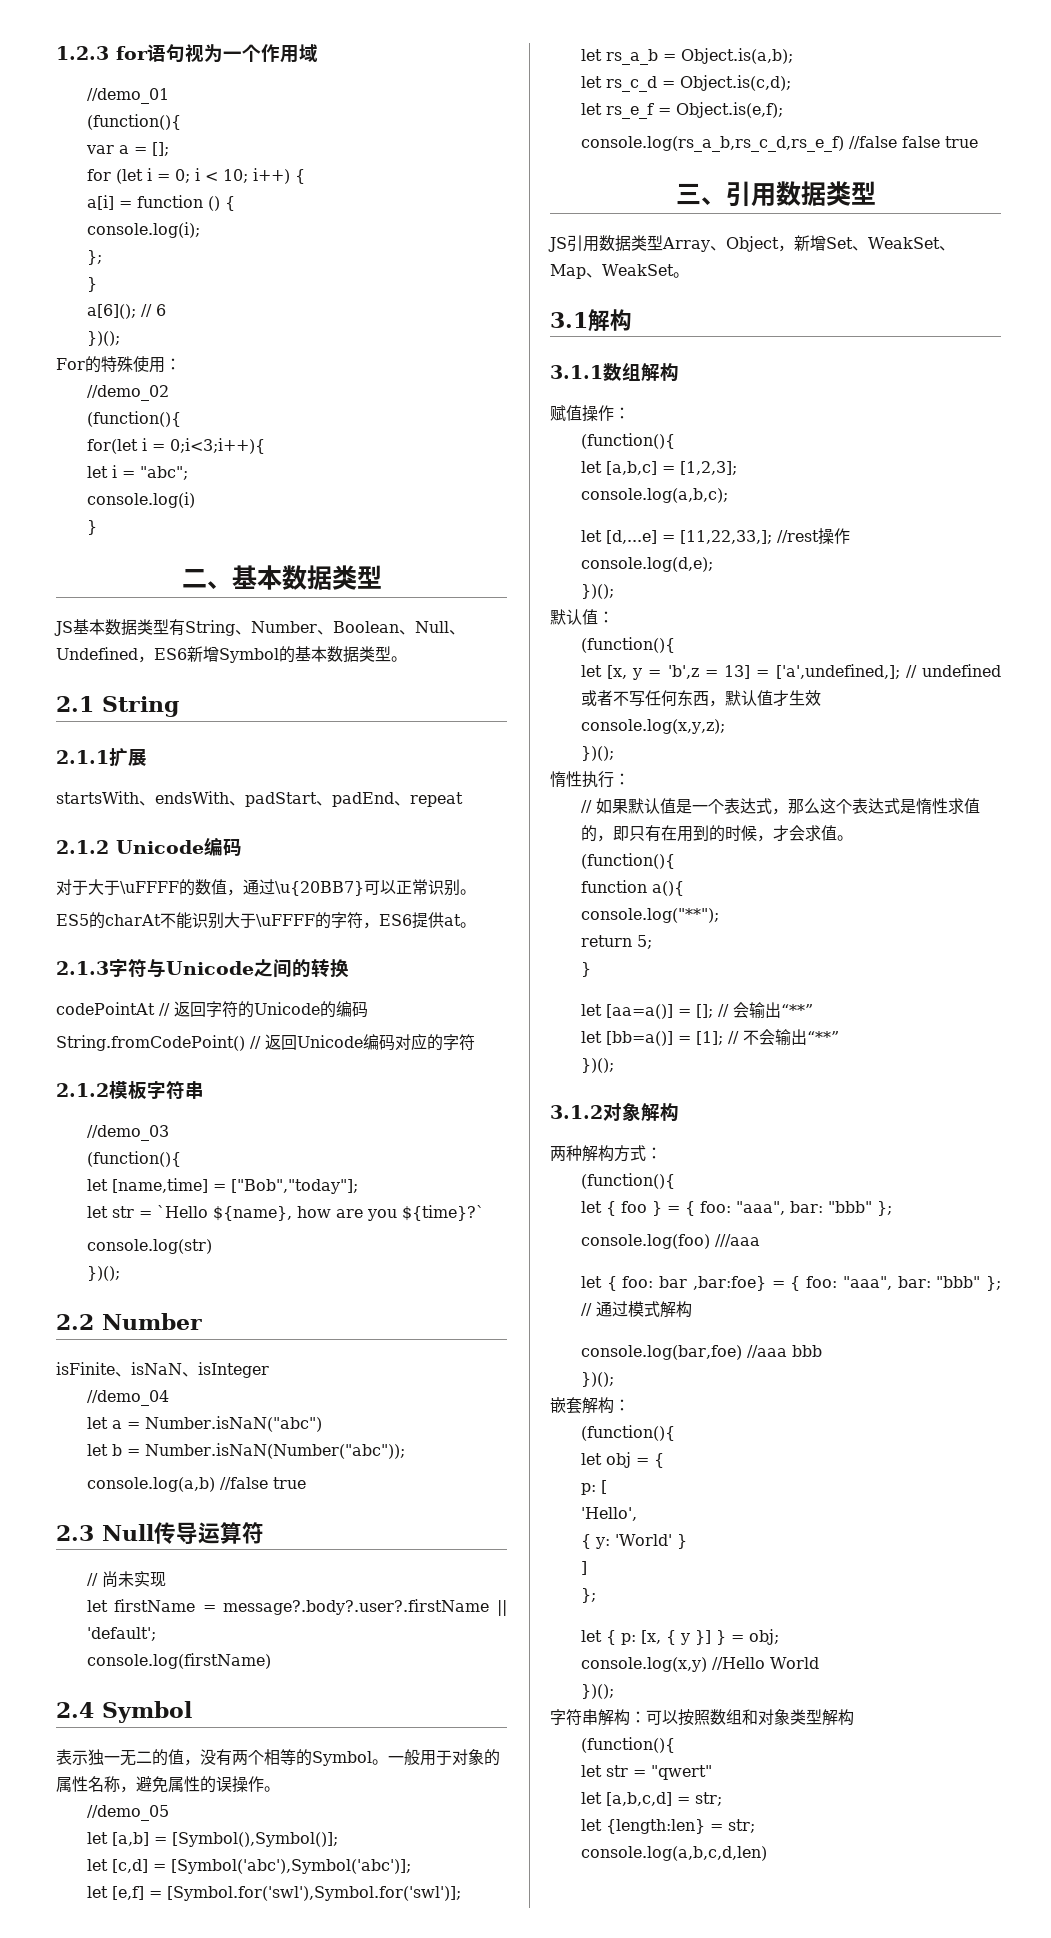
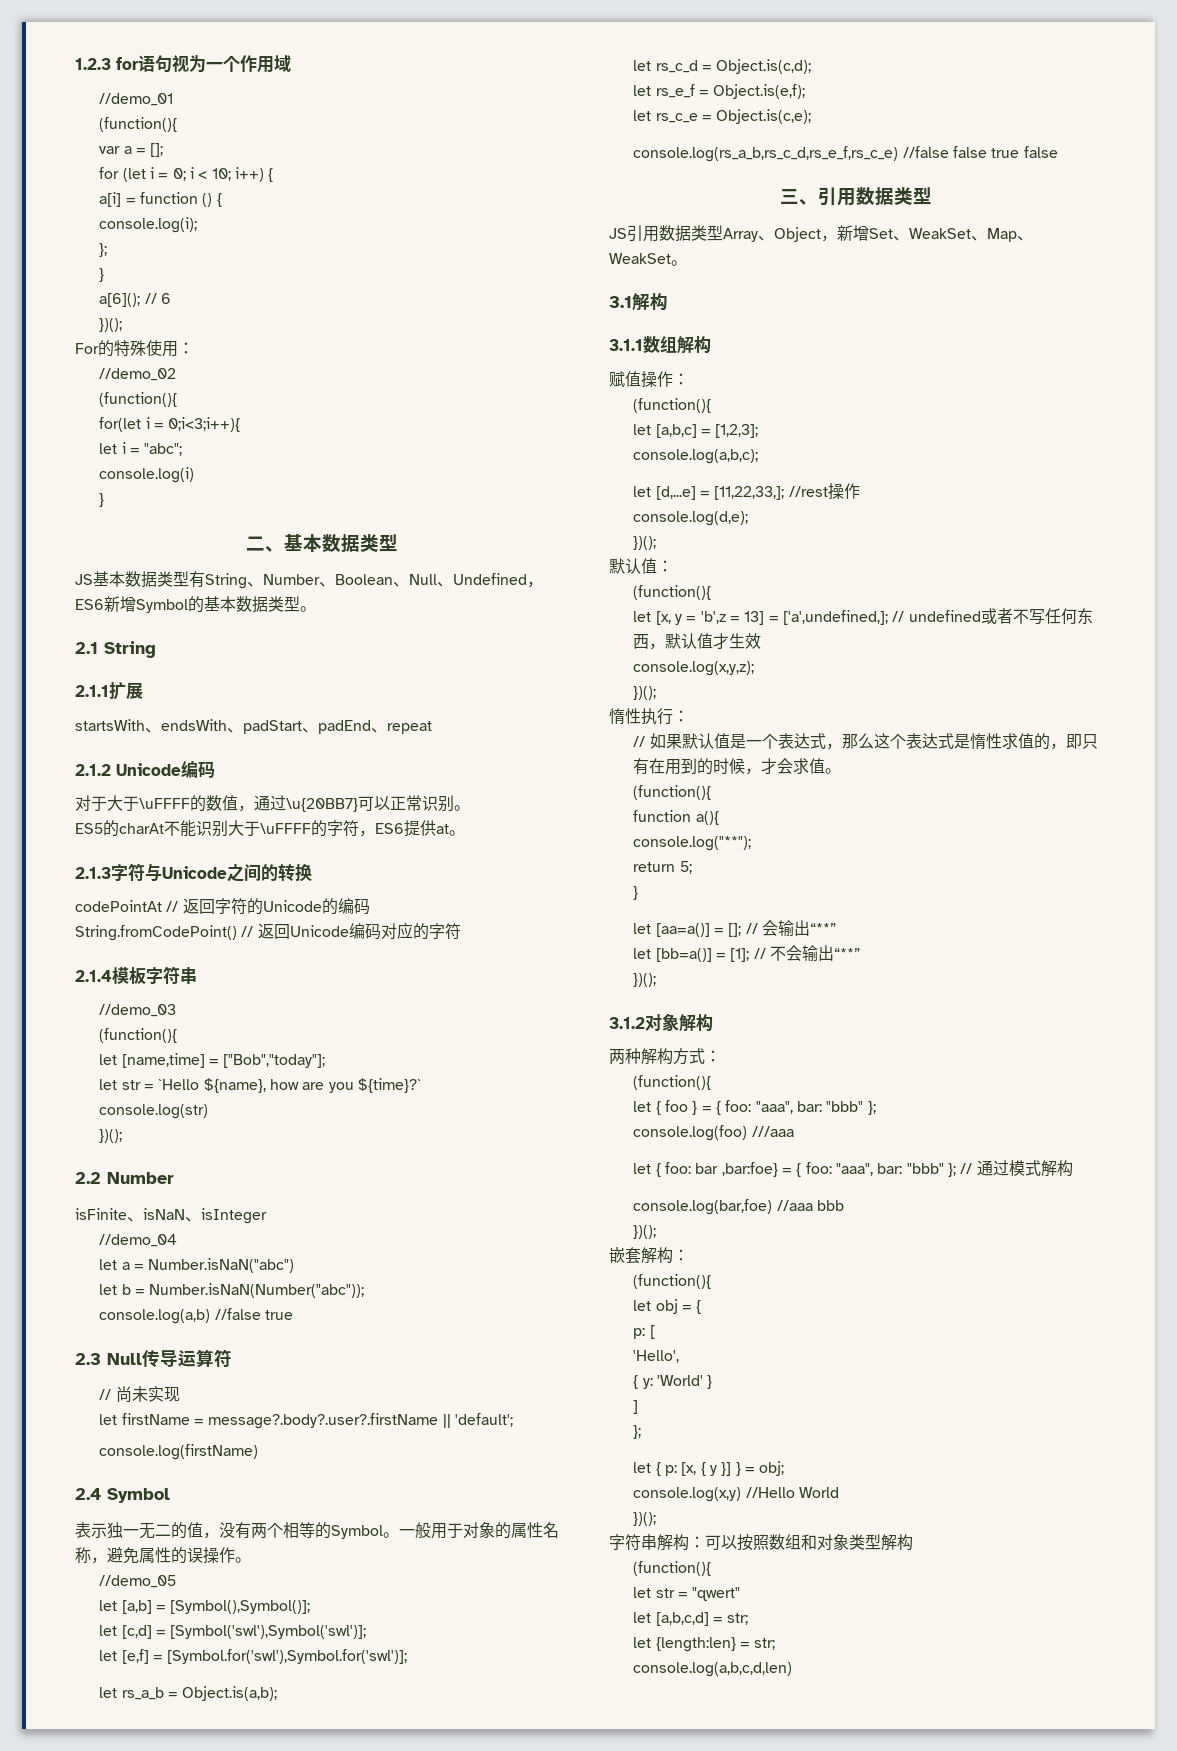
- 2.1.2模板字符串
+ 2.1.4模板字符串
- let [c,d] = [Symbol('abc'),Symbol('abc')];
+ let [c,d] = [Symbol('swl'),Symbol('swl')];
- console.log(rs_a_b,rs_c_d,rs_e_f) //false false true
+ let rs_c_e = Object.is(c,e);
+ console.log(rs_a_b,rs_c_d,rs_e_f,rs_c_e) //false false true false

